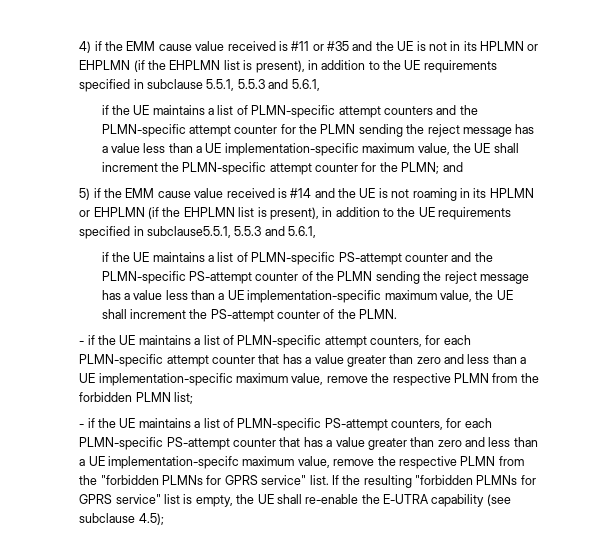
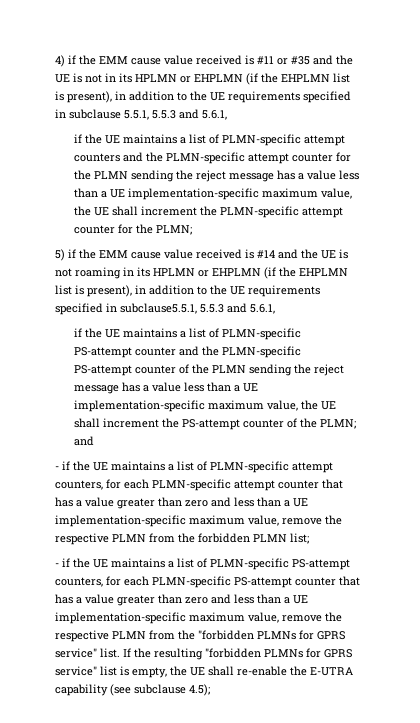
- if the UE maintains a list of PLMN-specific attempt counters and the PLMN-specific attempt counter for the PLMN sending the reject message has a value less than a UE implementation-specific maximum value, the UE shall increment the PLMN-specific attempt counter for the PLMN; and
+ if the UE maintains a list of PLMN-specific attempt counters and the PLMN-specific attempt counter for the PLMN sending the reject message has a value less than a UE implementation-specific maximum value, the UE shall increment the PLMN-specific attempt counter for the PLMN;
- if the UE maintains a list of PLMN-specific PS-attempt counter and the PLMN-specific PS-attempt counter of the PLMN sending the reject message has a value less than a UE implementation-specific maximum value, the UE shall increment the PS-attempt counter of the PLMN.
+ if the UE maintains a list of PLMN-specific PS-attempt counter and the PLMN-specific PS-attempt counter of the PLMN sending the reject message has a value less than a UE implementation-specific maximum value, the UE shall increment the PS-attempt counter of the PLMN; and
- - if the UE maintains a list of PLMN-specific PS-attempt counters, for each PLMN-specific PS-attempt counter that has a value greater than zero and less than a UE implementation-specifc maximum value, remove the respective PLMN from the "forbidden PLMNs for GPRS service" list.
+ - if the UE maintains a list of PLMN-specific PS-attempt counters, for each PLMN-specific PS-attempt counter that has a value greater than zero and less than a UE implementation-specific maximum value, remove the respective PLMN from the "forbidden PLMNs for GPRS service" list.

